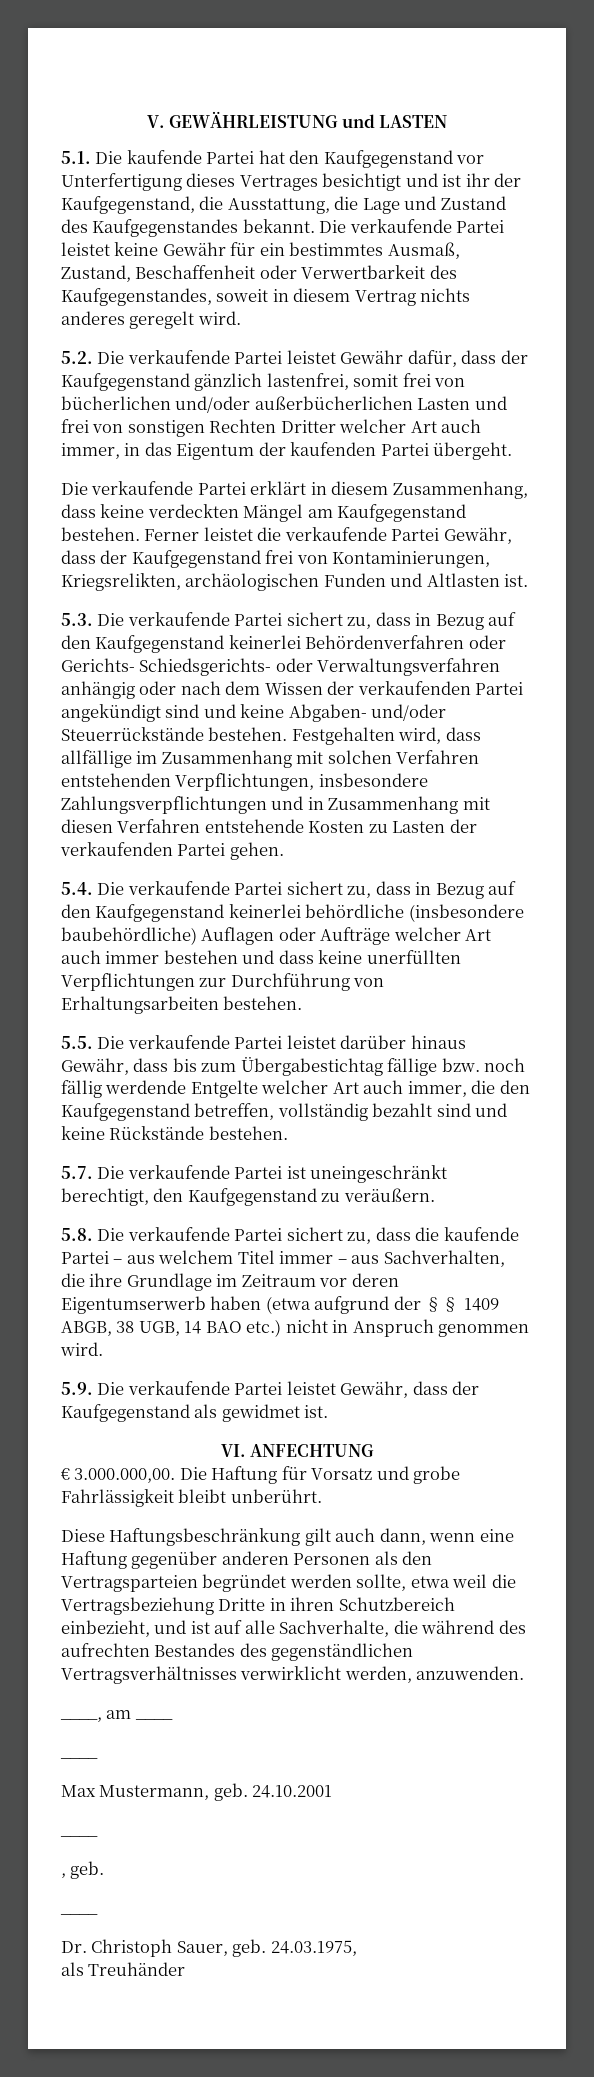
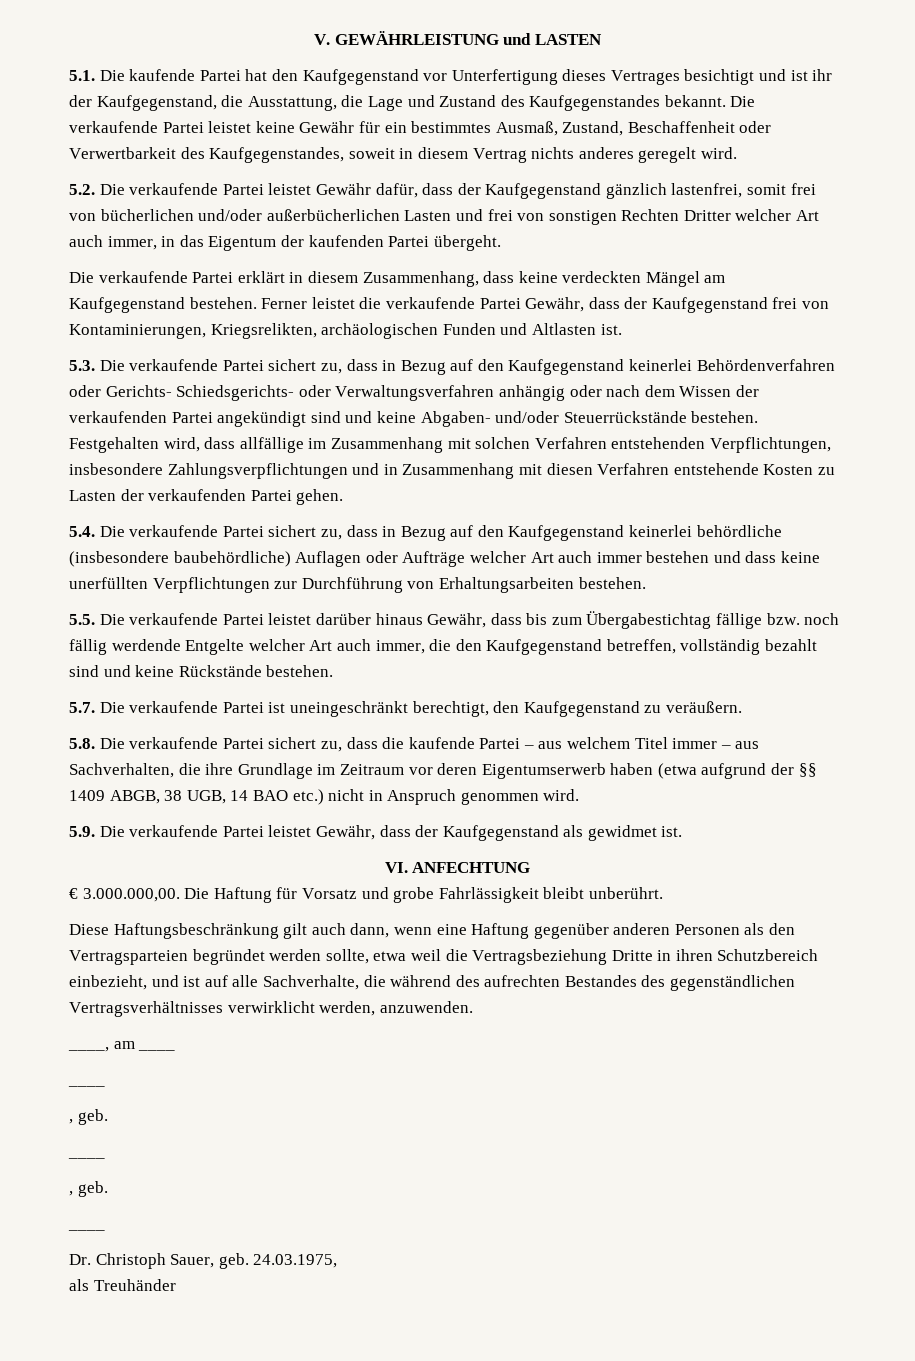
  ____, am ____
  ____
- Max Mustermann, geb. 24.10.2001
+ , geb.

